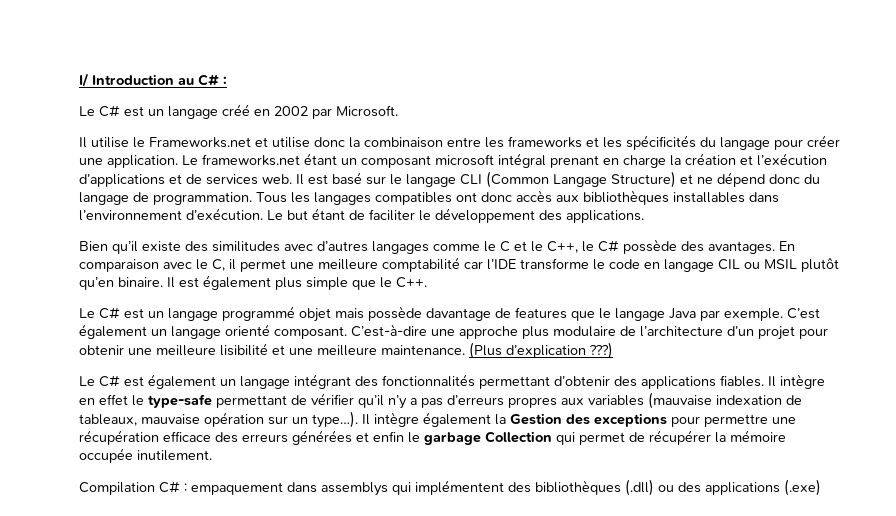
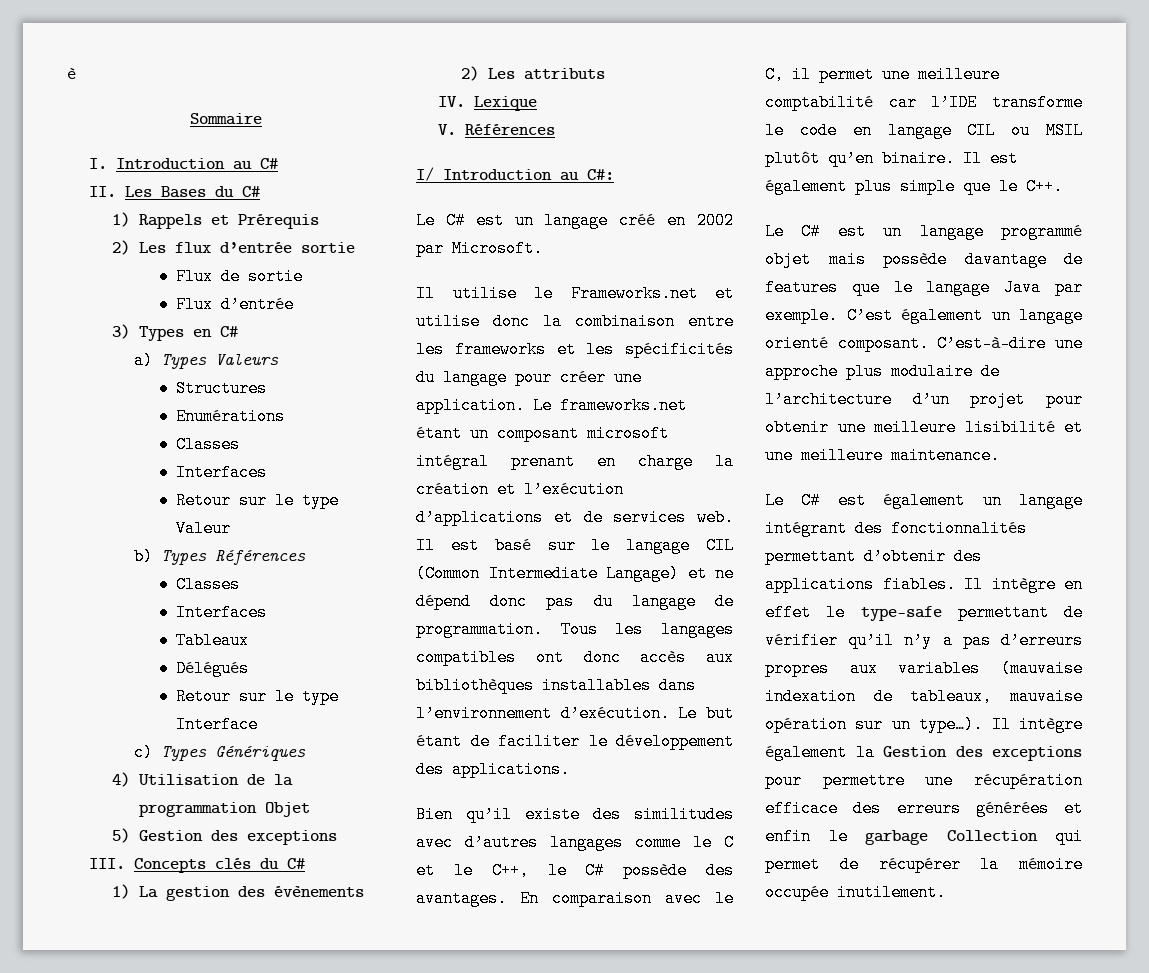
+ è
+ Sommaire
+ I. Introduction au C#
+ II. Les Bases du C#
+ 1) Rappels et Prérequis
+ 2) Les flux d’entrée sortie
+ Flux de sortie
+ Flux d’entrée
+ 3) Types en C#
+ a) Types Valeurs
+ Structures
+ Enumérations
+ Classes
+ Interfaces
+ Retour sur le type Valeur
+ b) Types Références
+ Classes
+ Interfaces
+ Tableaux
+ Délégués
+ Retour sur le type Interface
+ c) Types Génériques
+ 4) Utilisation de la programmation Objet
+ 5) Gestion des exceptions
+ III. Concepts clés du C#
+ 1) La gestion des évènements
+ 2) Les attributs
+ IV. Lexique
+ V. Références
- I/ Introduction au C# :
+ I/ Introduction au C#:
- Il est basé sur le langage CLI (Common Langage Structure) et ne dépend donc du langage de programmation.
+ Il est basé sur le langage CIL (Common Intermediate Langage) et ne dépend donc pas du langage de programmation.
- (Plus d’explication ???)
- Compilation C# : empaquement dans assemblys qui implémentent des bibliothèques (.dll) ou des applications (.exe)

